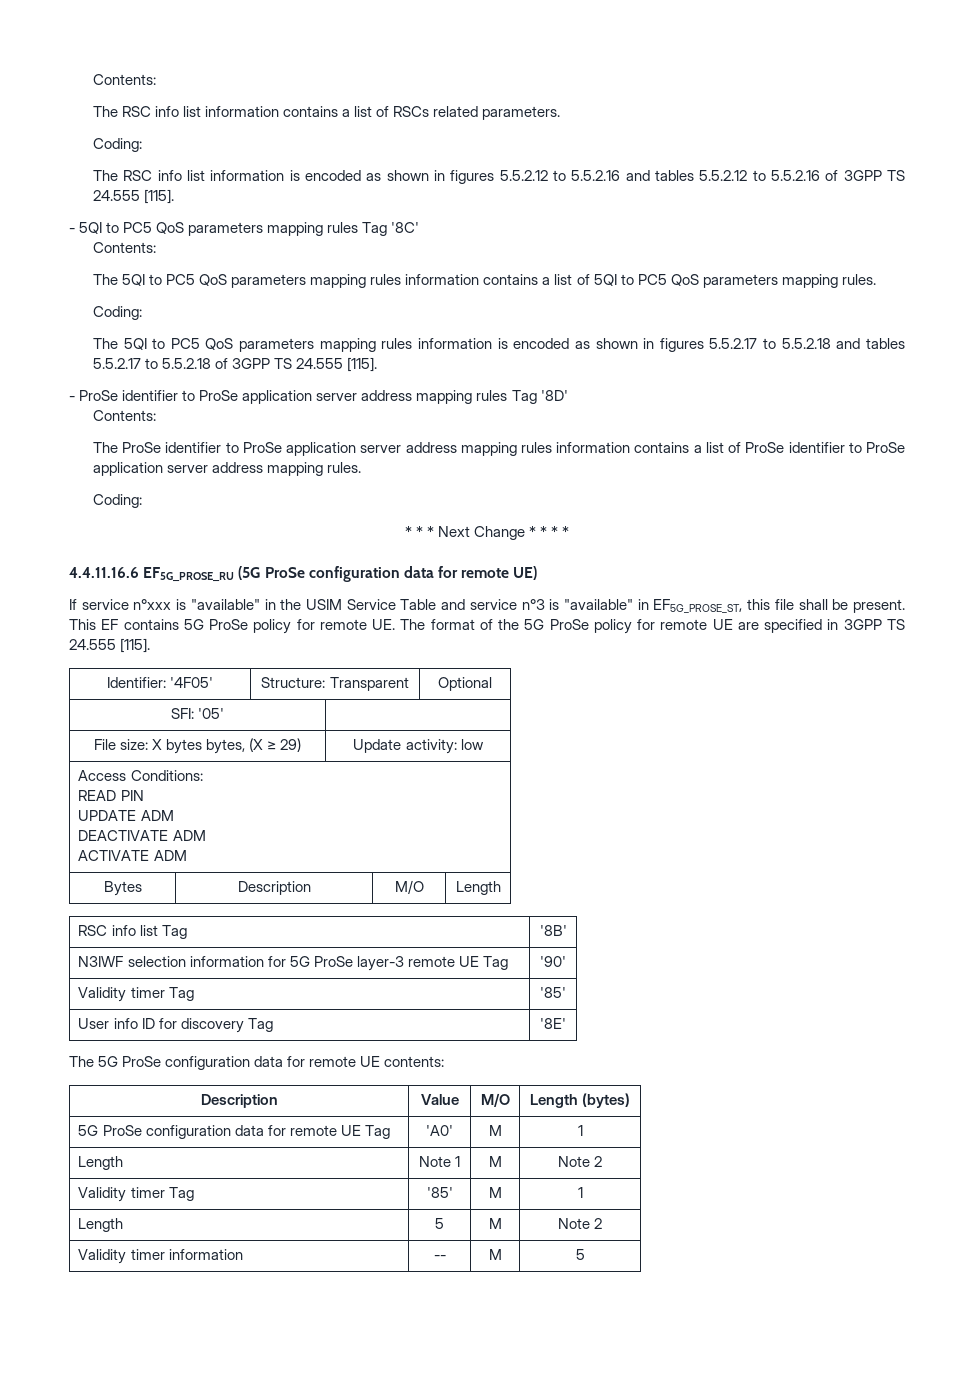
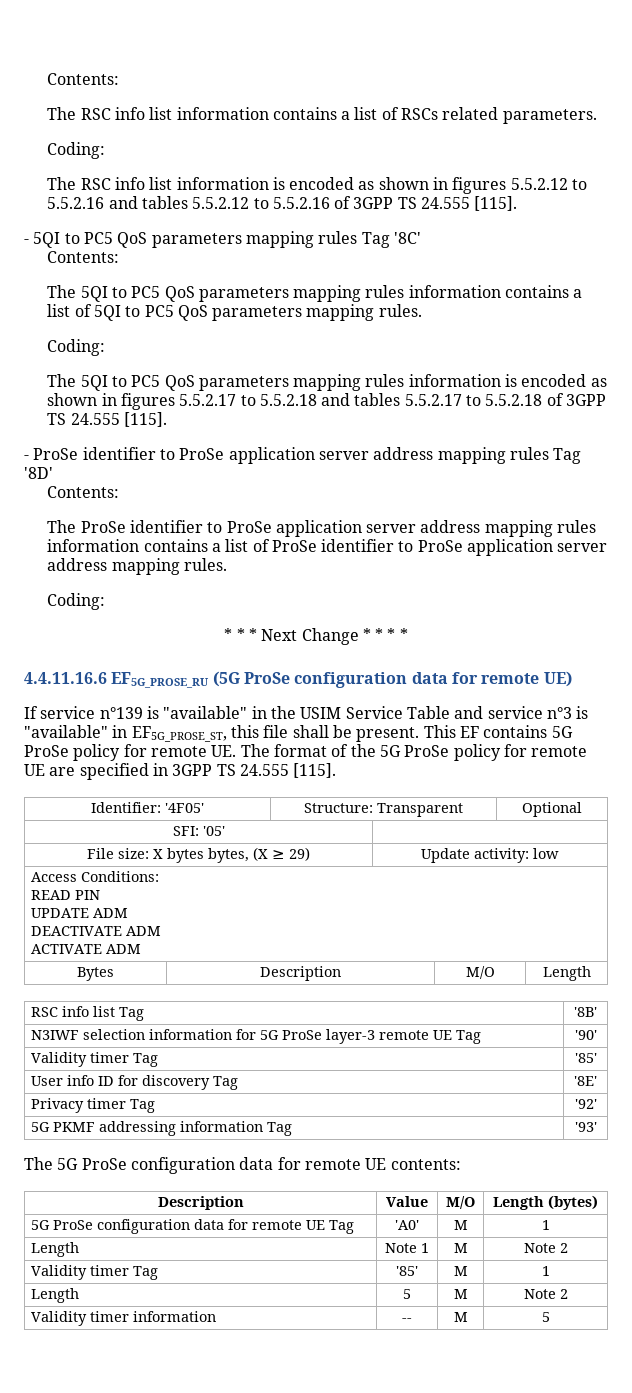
- If service n°xxx is "available" in the USIM Service Table and service n°3 is "available" in EF5G_PROSE_ST, this file shall be present.
+ If service n°139 is "available" in the USIM Service Table and service n°3 is "available" in EF5G_PROSE_ST, this file shall be present.
+ Privacy timer Tag | '92'
+ 5G PKMF addressing information Tag | '93'

